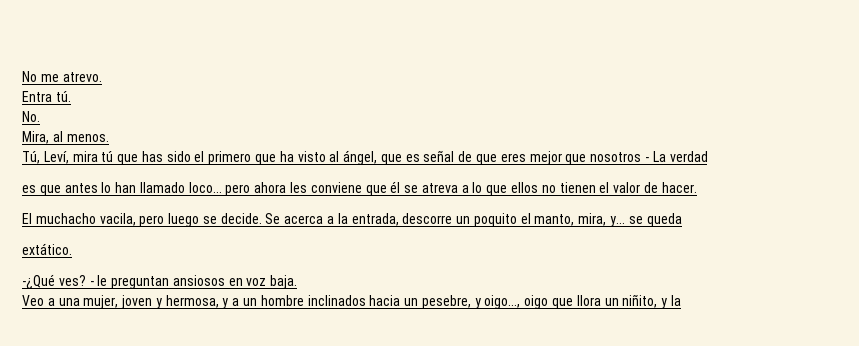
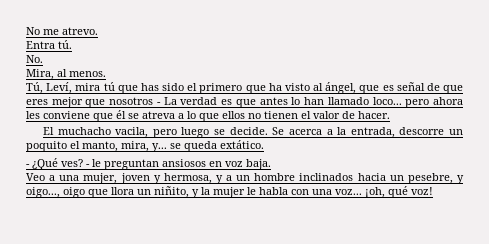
- Tú, Leví, mira tú que has sido el primero que ha visto al ángel, que es señal de que eres mejor que nosotros - La verdad
- es que antes lo han llamado loco... pero ahora les conviene que él se atreva a lo que ellos no tienen el valor de hacer.
+ Tú, Leví, mira tú que has sido el primero que ha visto al ángel, que es señal de que eres mejor que nosotros - La verdad es que antes lo han llamado loco... pero ahora les conviene que él se atreva a lo que ellos no tienen el valor de hacer.
- Se acerca a la entrada, descorre un poquito el manto, mira, y... se queda
- extático.
+ Se acerca a la entrada, descorre un poquito el manto, mira, y... se queda extático.
- -¿Qué ves?
+ - ¿Qué ves?
- Veo a una mujer, joven y hermosa, y a un hombre inclinados hacia un pesebre, y oigo..., oigo que llora un niñito, y la
+ Veo a una mujer, joven y hermosa, y a un hombre inclinados hacia un pesebre, y oigo..., oigo que llora un niñito, y la mujer le habla con una voz... ¡oh, qué voz!

